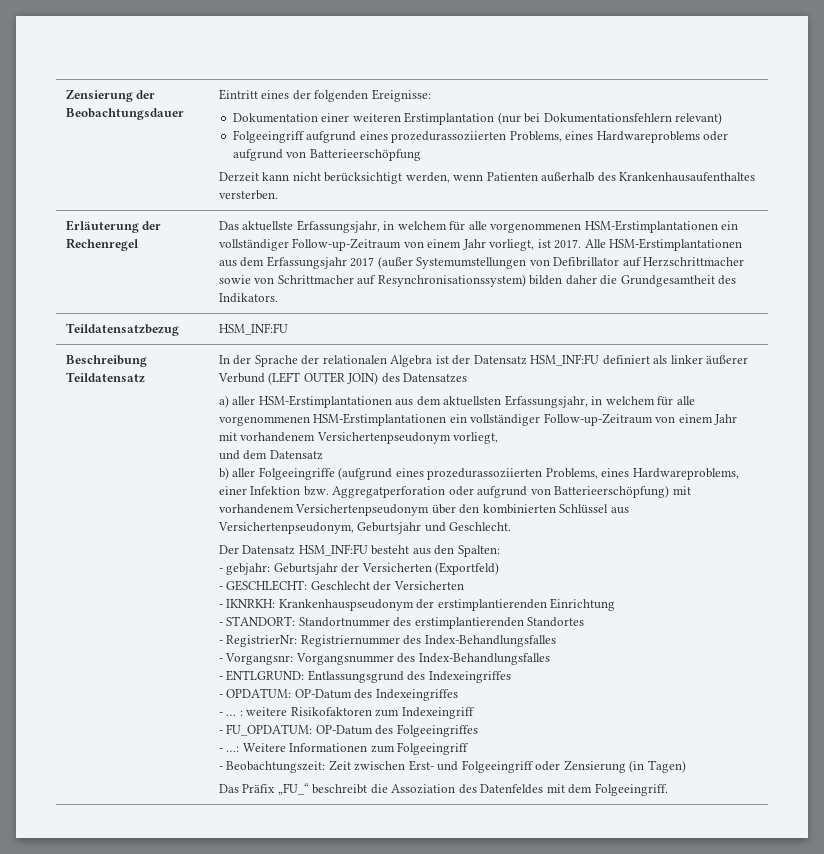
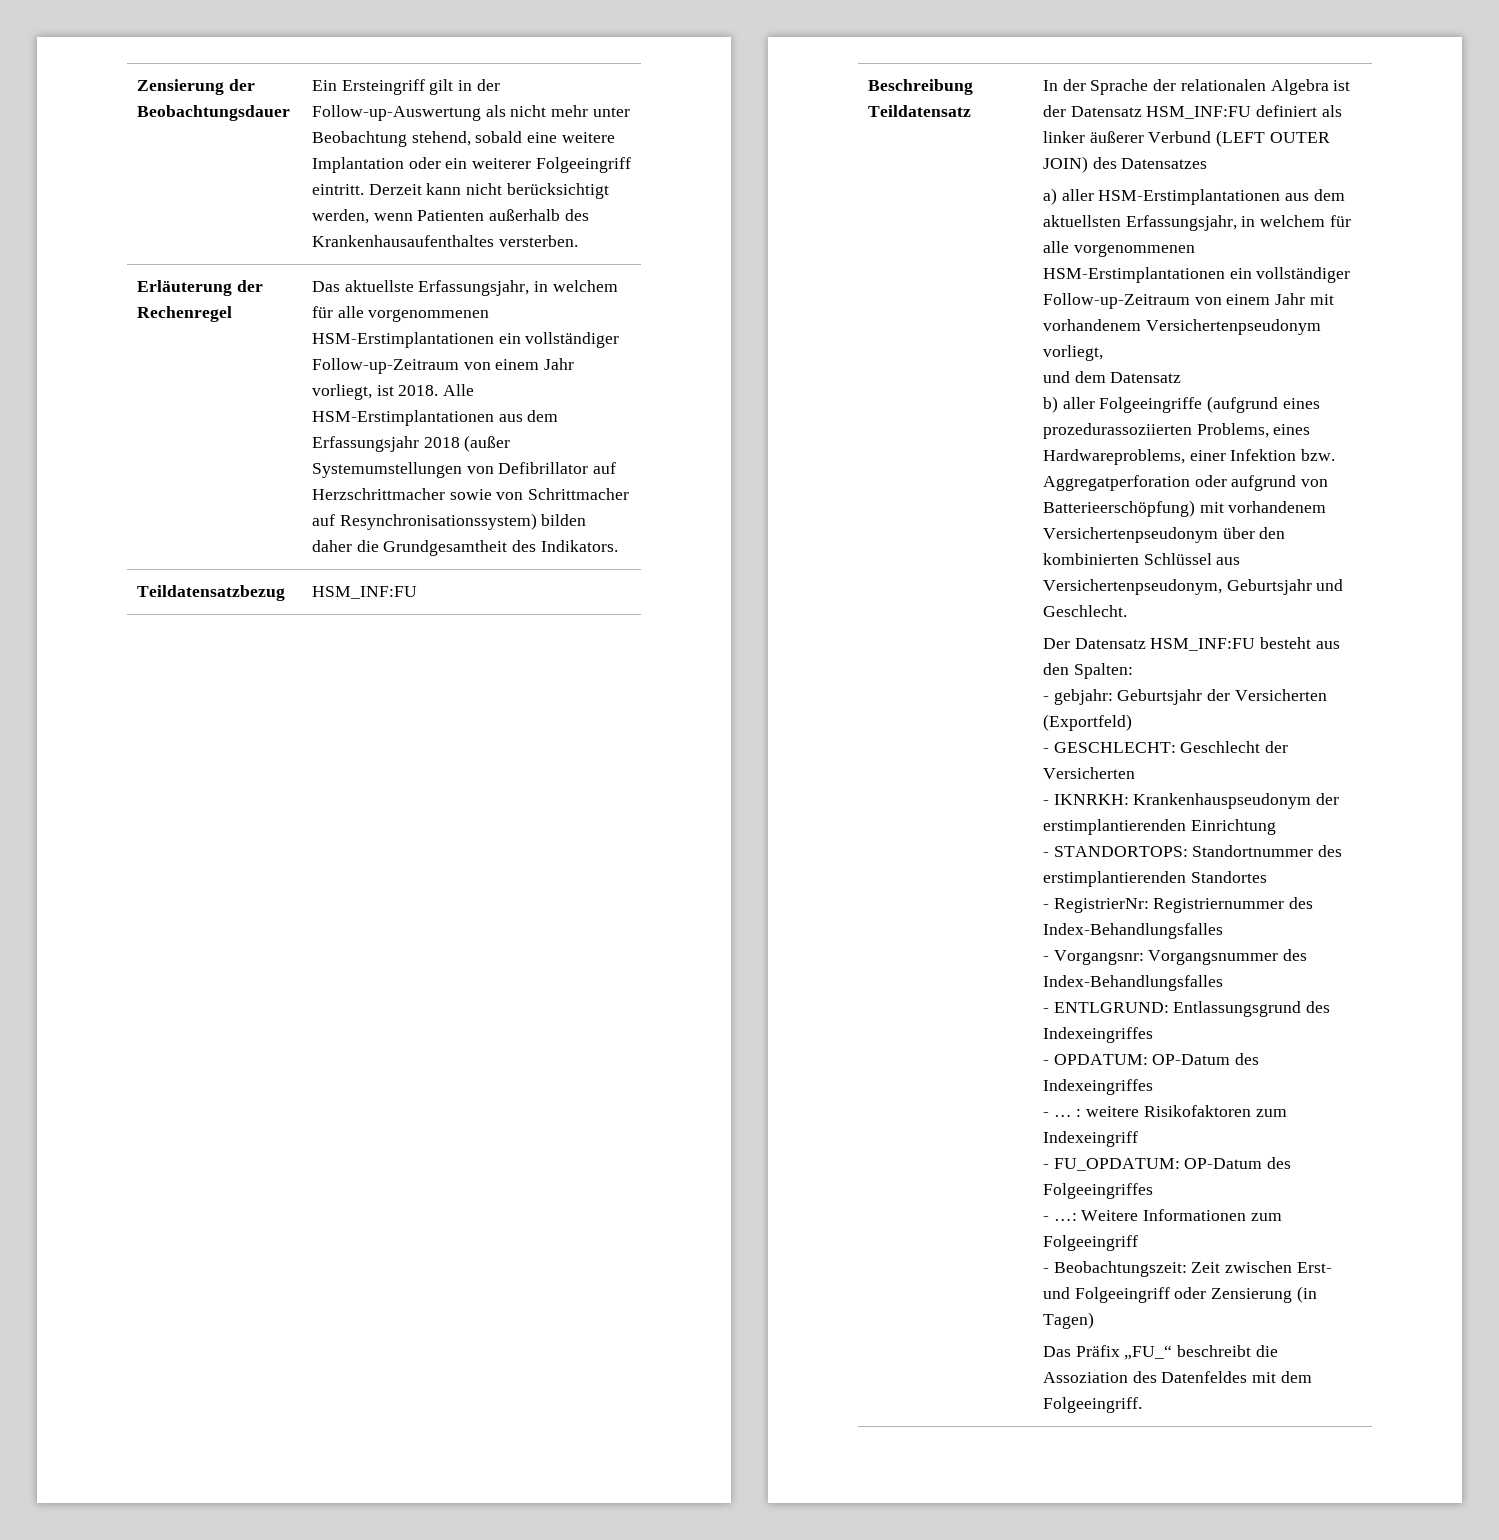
- Zensierung der Beobachtungsdauer | Eintritt eines der folgenden Ereignisse:
- Dokumentation einer weiteren Erstimplantation (nur bei Dokumentationsfehlern relevant)
- Folgeeingriff aufgrund eines prozedurassoziierten Problems, eines Hardwareproblems oder aufgrund von Batterieerschöpfung
- Derzeit kann nicht berücksichtigt werden, wenn Patienten außerhalb des Krankenhausaufenthaltes versterben.
+ Zensierung der Beobachtungsdauer | Ein Ersteingriff gilt in der Follow-up-Auswertung als nicht mehr unter Beobachtung stehend, sobald eine weitere Implantation oder ein weiterer Folgeeingriff eintritt. Derzeit kann nicht berücksichtigt werden, wenn Patienten außerhalb des Krankenhausaufenthaltes versterben.
- Das aktuellste Erfassungsjahr, in welchem für alle vorgenommenen HSM-Erstimplantationen ein vollständiger Follow-up-Zeitraum von einem Jahr vorliegt, ist 2017.
+ Das aktuellste Erfassungsjahr, in welchem für alle vorgenommenen HSM-Erstimplantationen ein vollständiger Follow-up-Zeitraum von einem Jahr vorliegt, ist 2018.
- Alle HSM-Erstimplantationen aus dem Erfassungsjahr 2017 (außer Systemumstellungen von Defibrillator auf Herzschrittmacher sowie von Schrittmacher auf Resynchronisationssystem) bilden daher die Grundgesamtheit des Indikators.
+ Alle HSM-Erstimplantationen aus dem Erfassungsjahr 2018 (außer Systemumstellungen von Defibrillator auf Herzschrittmacher sowie von Schrittmacher auf Resynchronisationssystem) bilden daher die Grundgesamtheit des Indikators.
- - STANDORT: Standortnummer des erstimplantierenden Standortes
+ - STANDORTOPS: Standortnummer des erstimplantierenden Standortes

